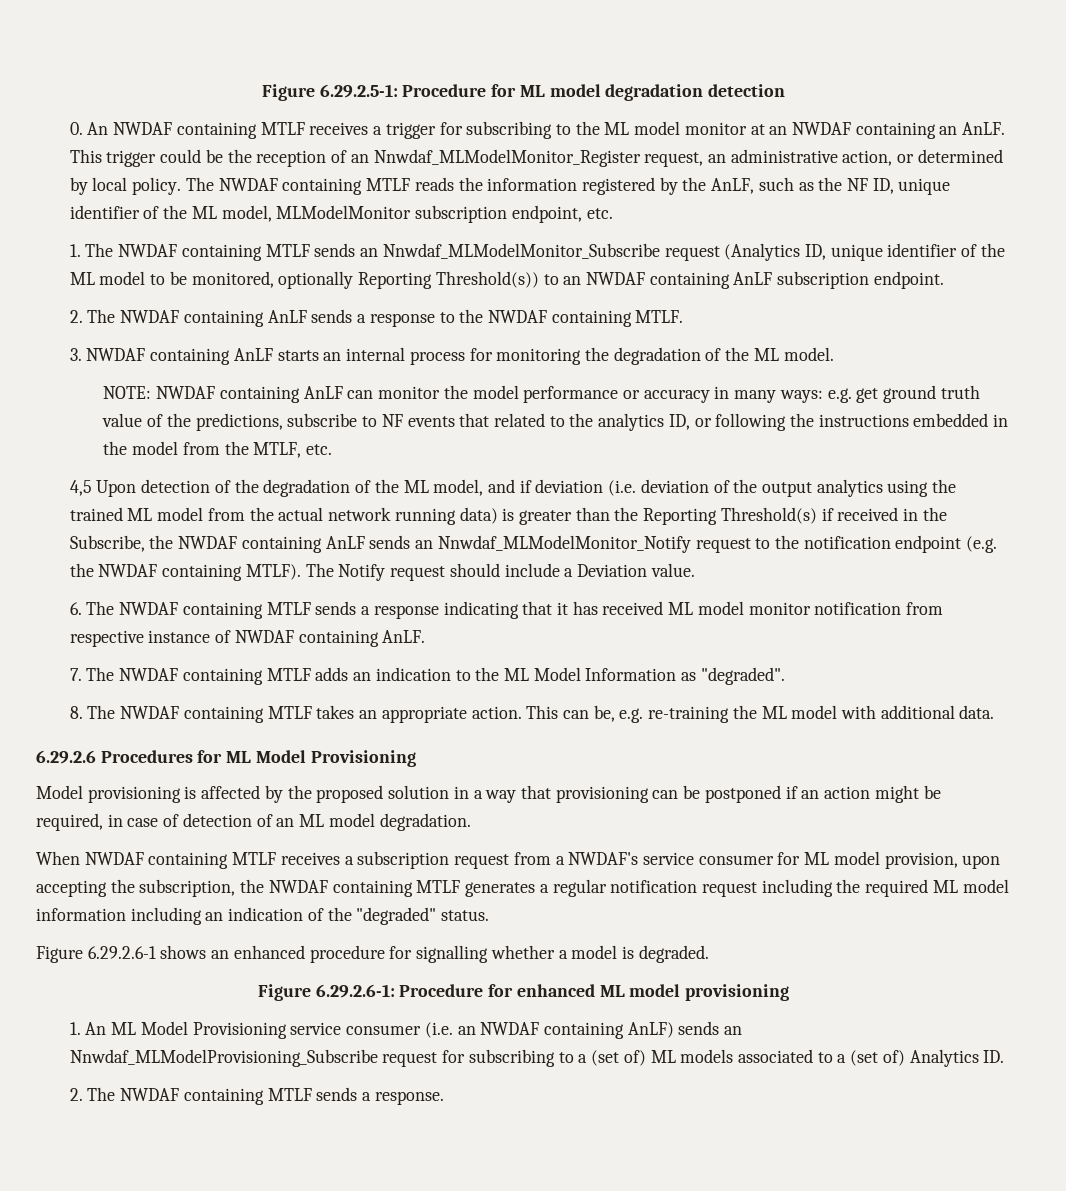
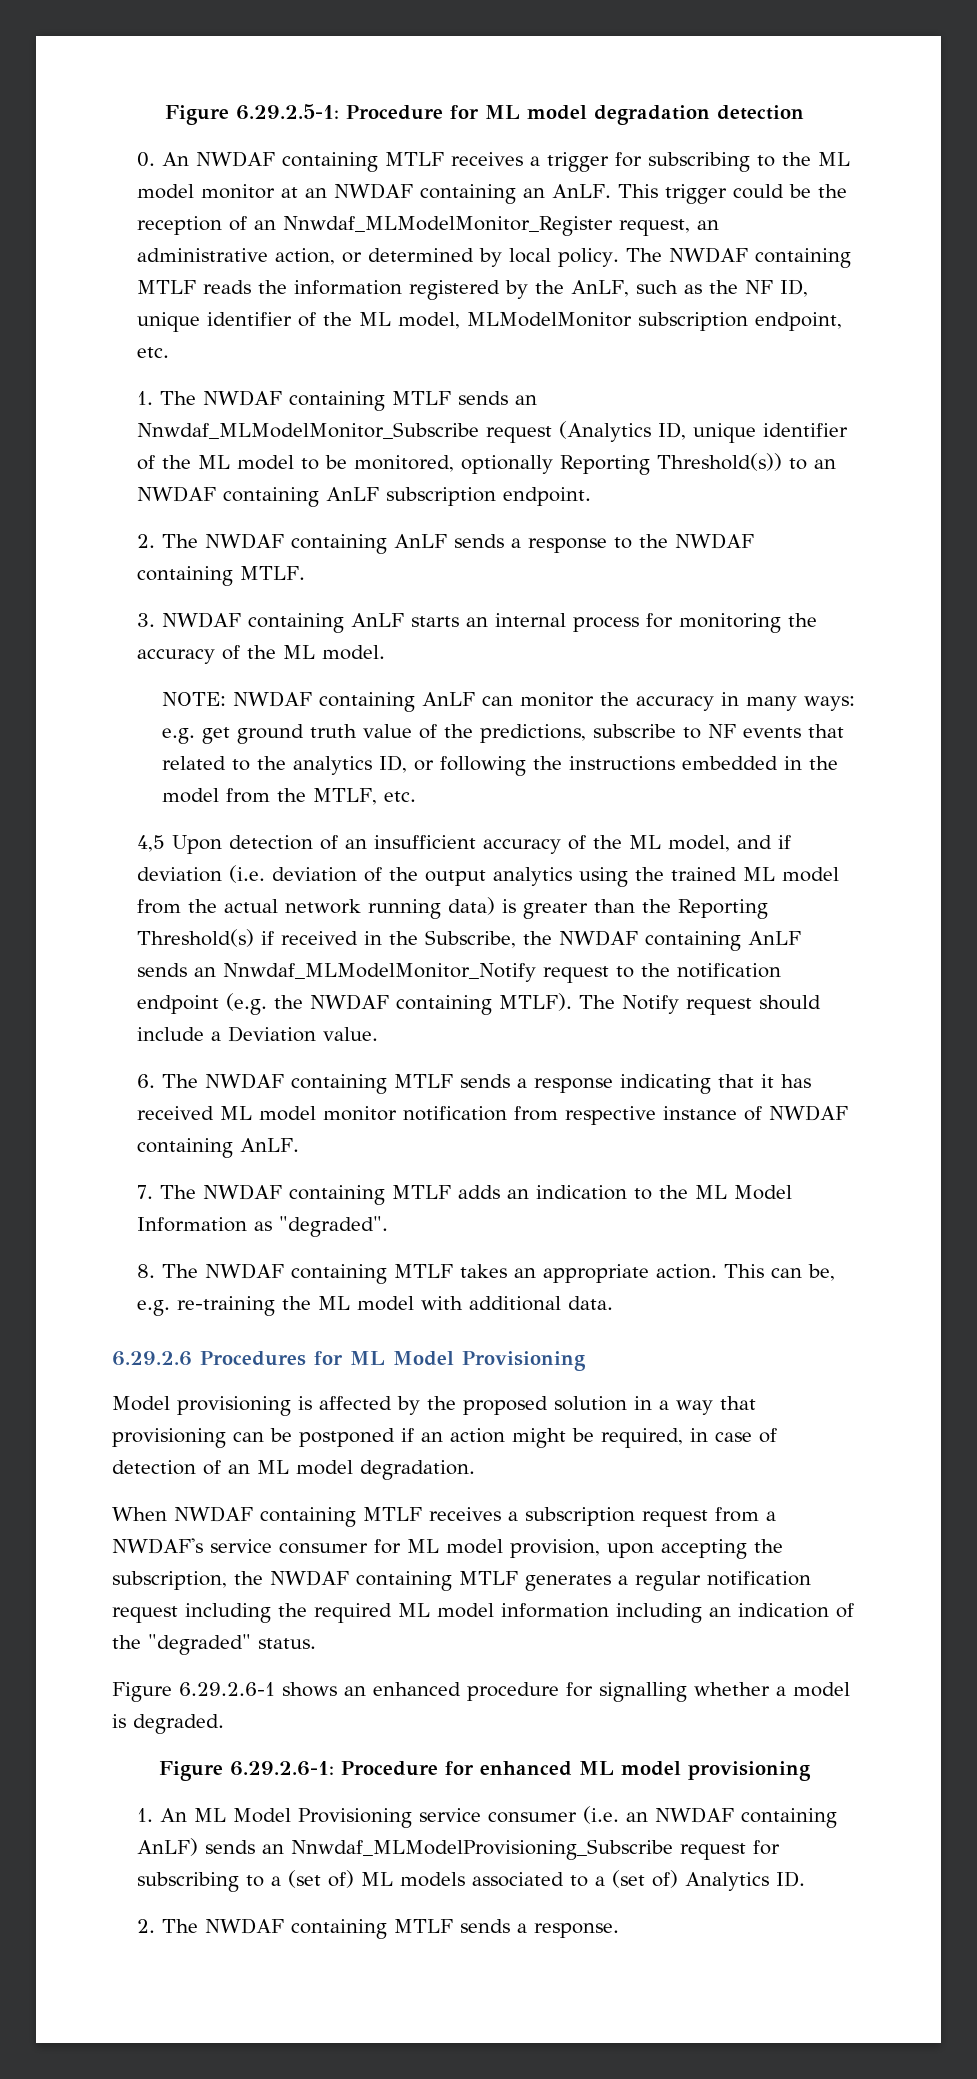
- 3. NWDAF containing AnLF starts an internal process for monitoring the degradation of the ML model.
+ 3. NWDAF containing AnLF starts an internal process for monitoring the accuracy of the ML model.
- NOTE: NWDAF containing AnLF can monitor the model performance or accuracy in many ways: e.g. get ground truth value of the predictions, subscribe to NF events that related to the analytics ID, or following the instructions embedded in the model from the MTLF, etc.
+ NOTE: NWDAF containing AnLF can monitor the accuracy in many ways: e.g. get ground truth value of the predictions, subscribe to NF events that related to the analytics ID, or following the instructions embedded in the model from the MTLF, etc.
- 4,5 Upon detection of the degradation of the ML model, and if deviation (i.e. deviation of the output analytics using the trained ML model from the actual network running data) is greater than the Reporting Threshold(s) if received in the Subscribe, the NWDAF containing AnLF sends an Nnwdaf_MLModelMonitor_Notify request to the notification endpoint (e.g. the NWDAF containing MTLF).
+ 4,5 Upon detection of an insufficient accuracy of the ML model, and if deviation (i.e. deviation of the output analytics using the trained ML model from the actual network running data) is greater than the Reporting Threshold(s) if received in the Subscribe, the NWDAF containing AnLF sends an Nnwdaf_MLModelMonitor_Notify request to the notification endpoint (e.g. the NWDAF containing MTLF).

